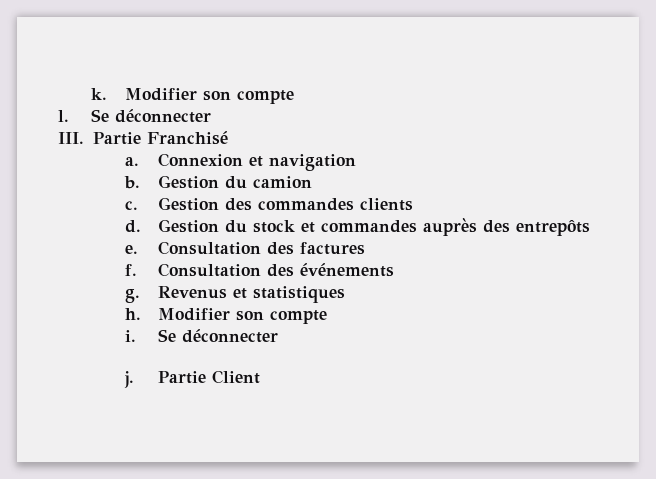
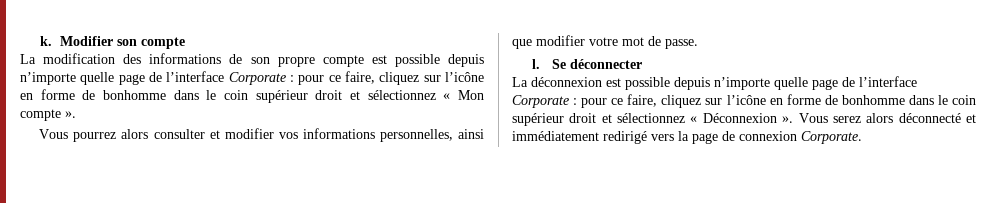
+ La modification des informations de son propre compte est possible depuis n’importe quelle page de l’interface Corporate : pour ce faire, cliquez sur l’icône en forme de bonhomme dans le coin supérieur droit et sélectionnez « Mon compte ».
+ Vous pourrez alors consulter et modifier vos informations personnelles, ainsi que modifier votre mot de passe.
  l. Se déconnecter
- III. Partie Franchisé
- a. Connexion et navigation
- b. Gestion du camion
- c. Gestion des commandes clients
- d. Gestion du stock et commandes auprès des entrepôts
- e. Consultation des factures
- f. Consultation des événements
- g. Revenus et statistiques
- h. Modifier son compte
- i. Se déconnecter
- j. Partie Client
+ La déconnexion est possible depuis n’importe quelle page de l’interface Corporate : pour ce faire, cliquez sur l’icône en forme de bonhomme dans le coin supérieur droit et sélectionnez « Déconnexion ». Vous serez alors déconnecté et immédiatement redirigé vers la page de connexion Corporate.

